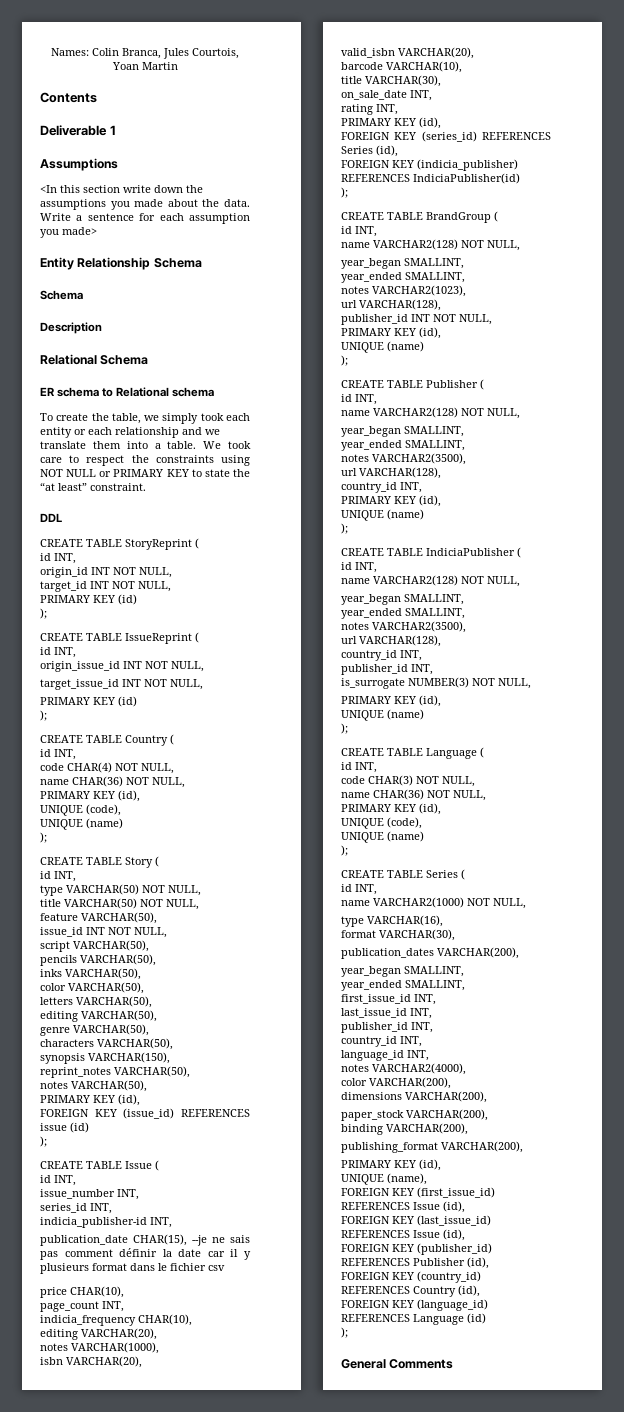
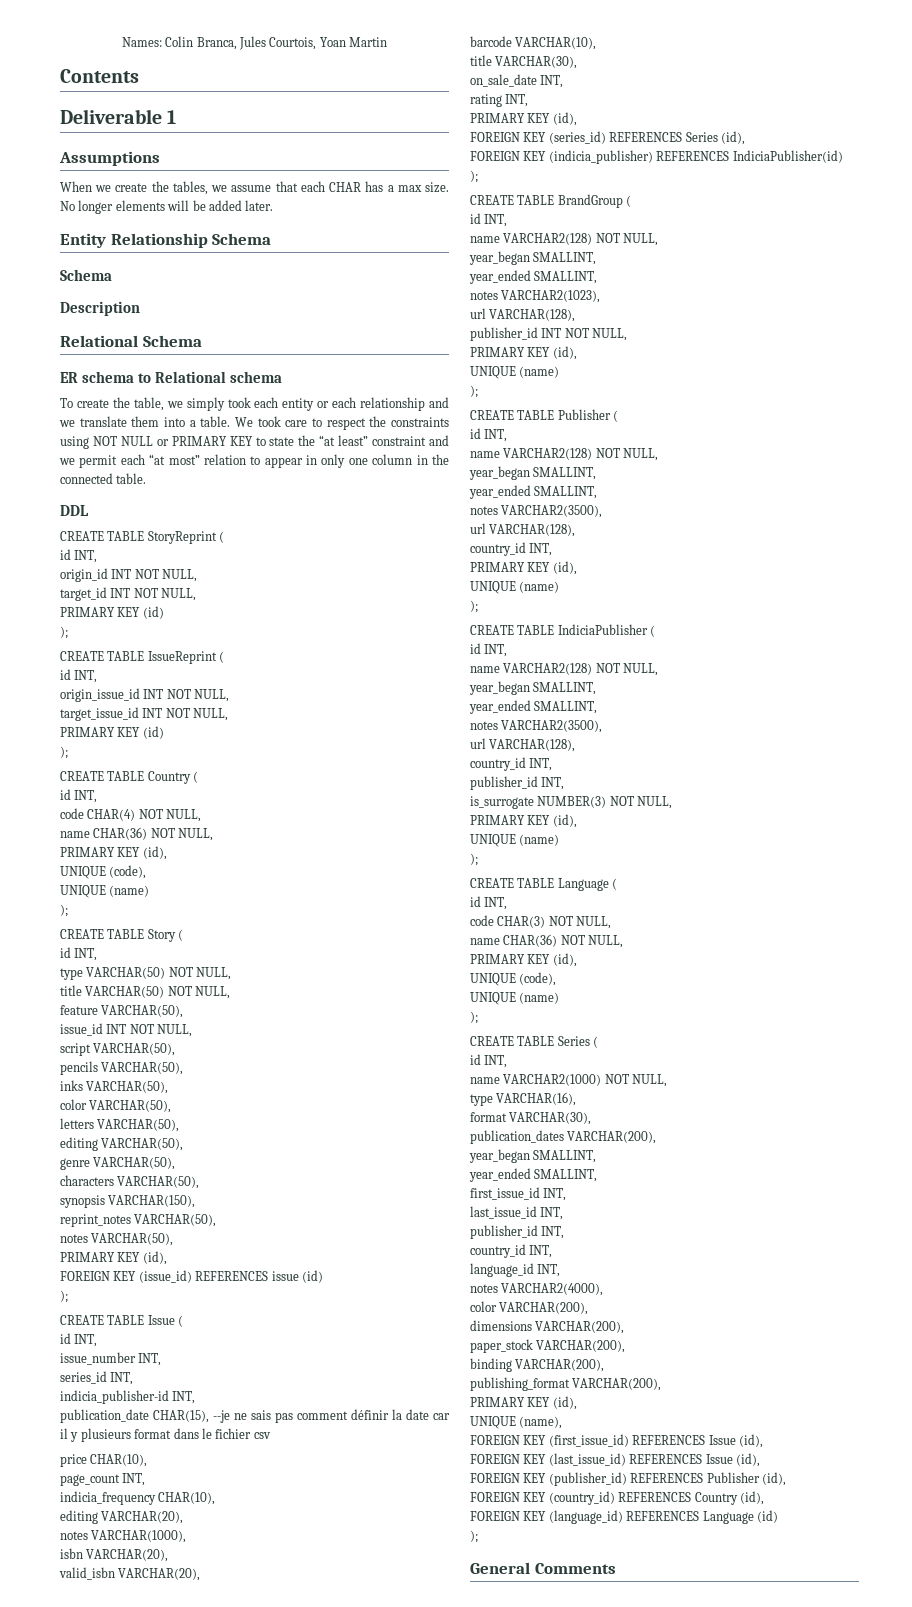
- <In this section write down the assumptions you made about the data. Write a sentence for each assumption you made>
+ When we create the tables, we assume that each CHAR has a max size. No longer elements will be added later.
- We took care to respect the constraints using NOT NULL or PRIMARY KEY to state the “at least” constraint.
+ We took care to respect the constraints using NOT NULL or PRIMARY KEY to state the “at least” constraint and we permit each “at most” relation to appear in only one column in the connected table.

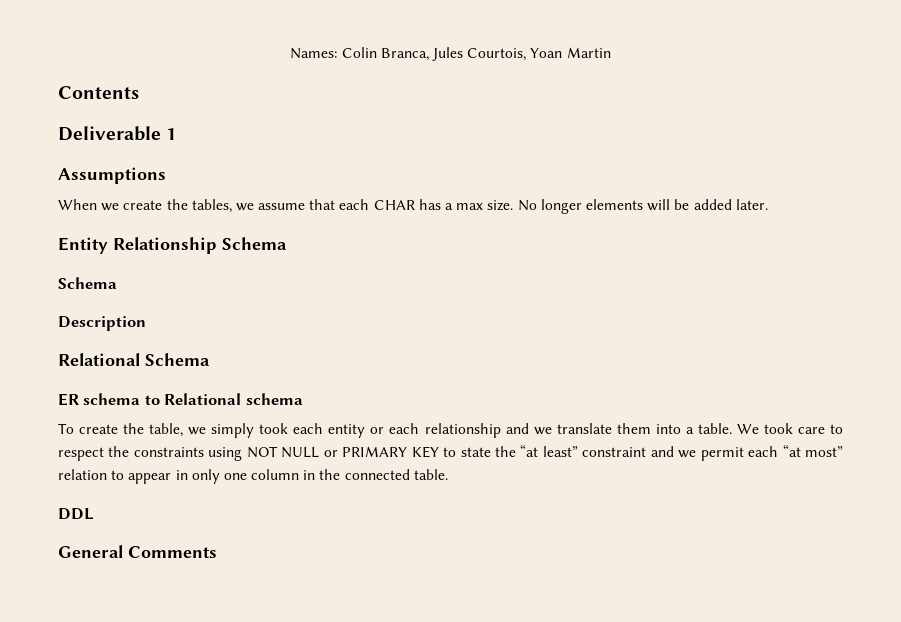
- CREATE TABLE StoryReprint (
- id INT,
- origin_id INT NOT NULL,
- target_id INT NOT NULL,
- PRIMARY KEY (id)
- );
- CREATE TABLE IssueReprint (
- id INT,
- origin_issue_id INT NOT NULL,
- target_issue_id INT NOT NULL,
- PRIMARY KEY (id)
- );
- CREATE TABLE Country (
- id INT,
- code CHAR(4) NOT NULL,
- name CHAR(36) NOT NULL,
- PRIMARY KEY (id),
- UNIQUE (code),
- UNIQUE (name)
- );
- CREATE TABLE Story (
- id INT,
- type VARCHAR(50) NOT NULL,
- title VARCHAR(50) NOT NULL,
- feature VARCHAR(50),
- issue_id INT NOT NULL,
- script VARCHAR(50),
- pencils VARCHAR(50),
- inks VARCHAR(50),
- color VARCHAR(50),
- letters VARCHAR(50),
- editing VARCHAR(50),
- genre VARCHAR(50),
- characters VARCHAR(50),
- synopsis VARCHAR(150),
- reprint_notes VARCHAR(50),
- notes VARCHAR(50),
- PRIMARY KEY (id),
- FOREIGN KEY (issue_id) REFERENCES issue (id)
- );
- CREATE TABLE Issue (
- id INT,
- issue_number INT,
- series_id INT,
- indicia_publisher-id INT,
- publication_date CHAR(15), --je ne sais pas comment définir la date car il y plusieurs format dans le fichier csv
- price CHAR(10),
- page_count INT,
- indicia_frequency CHAR(10),
- editing VARCHAR(20),
- notes VARCHAR(1000),
- isbn VARCHAR(20),
- valid_isbn VARCHAR(20),
- barcode VARCHAR(10),
- title VARCHAR(30),
- on_sale_date INT,
- rating INT,
- PRIMARY KEY (id),
- FOREIGN KEY (series_id) REFERENCES Series (id),
- FOREIGN KEY (indicia_publisher) REFERENCES IndiciaPublisher(id)
- );
- CREATE TABLE BrandGroup (
- id INT,
- name VARCHAR2(128) NOT NULL,
- year_began SMALLINT,
- year_ended SMALLINT,
- notes VARCHAR2(1023),
- url VARCHAR(128),
- publisher_id INT NOT NULL,
- PRIMARY KEY (id),
- UNIQUE (name)
- );
- CREATE TABLE Publisher (
- id INT,
- name VARCHAR2(128) NOT NULL,
- year_began SMALLINT,
- year_ended SMALLINT,
- notes VARCHAR2(3500),
- url VARCHAR(128),
- country_id INT,
- PRIMARY KEY (id),
- UNIQUE (name)
- );
- CREATE TABLE IndiciaPublisher (
- id INT,
- name VARCHAR2(128) NOT NULL,
- year_began SMALLINT,
- year_ended SMALLINT,
- notes VARCHAR2(3500),
- url VARCHAR(128),
- country_id INT,
- publisher_id INT,
- is_surrogate NUMBER(3) NOT NULL,
- PRIMARY KEY (id),
- UNIQUE (name)
- );
- CREATE TABLE Language (
- id INT,
- code CHAR(3) NOT NULL,
- name CHAR(36) NOT NULL,
- PRIMARY KEY (id),
- UNIQUE (code),
- UNIQUE (name)
- );
- CREATE TABLE Series (
- id INT,
- name VARCHAR2(1000) NOT NULL,
- type VARCHAR(16),
- format VARCHAR(30),
- publication_dates VARCHAR(200),
- year_began SMALLINT,
- year_ended SMALLINT,
- first_issue_id INT,
- last_issue_id INT,
- publisher_id INT,
- country_id INT,
- language_id INT,
- notes VARCHAR2(4000),
- color VARCHAR(200),
- dimensions VARCHAR(200),
- paper_stock VARCHAR(200),
- binding VARCHAR(200),
- publishing_format VARCHAR(200),
- PRIMARY KEY (id),
- UNIQUE (name),
- FOREIGN KEY (first_issue_id) REFERENCES Issue (id),
- FOREIGN KEY (last_issue_id) REFERENCES Issue (id),
- FOREIGN KEY (publisher_id) REFERENCES Publisher (id),
- FOREIGN KEY (country_id) REFERENCES Country (id),
- FOREIGN KEY (language_id) REFERENCES Language (id)
- );

